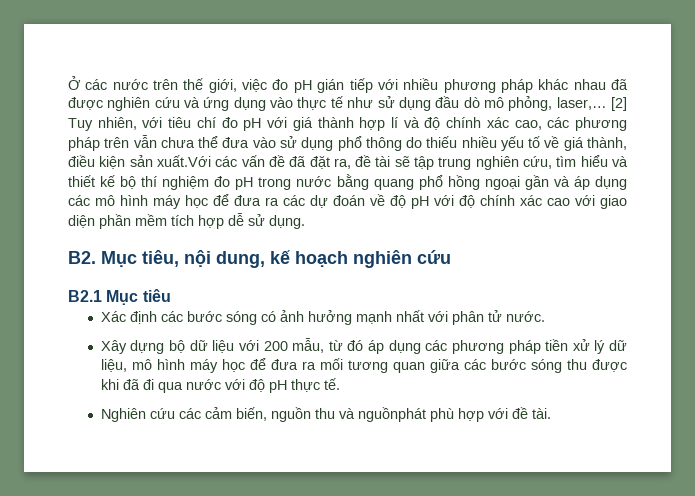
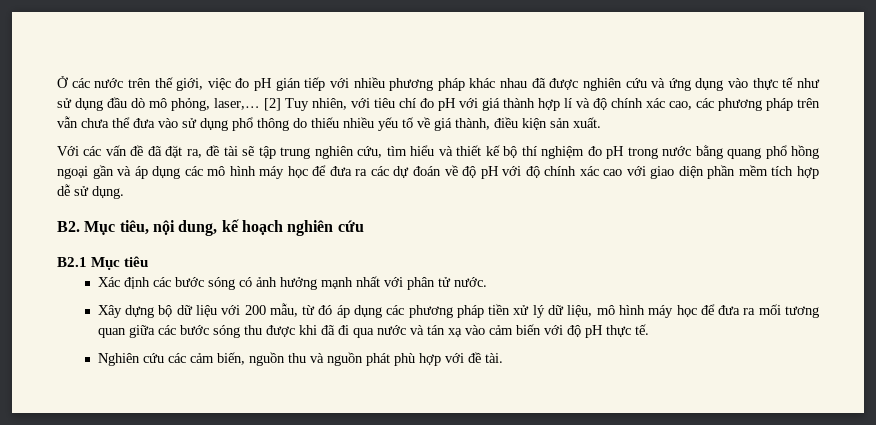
- [2] Tuy nhiên, với tiêu chí đo pH với giá thành hợp lí và độ chính xác cao, các phương pháp trên vẫn chưa thể đưa vào sử dụng phổ thông do thiếu nhiều yếu tố về giá thành, điều kiện sản xuất.Với các vấn đề đã đặt ra, đề tài sẽ tập trung nghiên cứu, tìm hiểu và thiết kế bộ thí nghiệm đo pH trong nước bằng quang phổ hồng ngoại gần và áp dụng các mô hình máy học để đưa ra các dự đoán về độ pH với độ chính xác cao với giao diện phần mềm tích hợp dễ sử dụng.
+ [2] Tuy nhiên, với tiêu chí đo pH với giá thành hợp lí và độ chính xác cao, các phương pháp trên vẫn chưa thể đưa vào sử dụng phổ thông do thiếu nhiều yếu tố về giá thành, điều kiện sản xuất.
+ Với các vấn đề đã đặt ra, đề tài sẽ tập trung nghiên cứu, tìm hiểu và thiết kế bộ thí nghiệm đo pH trong nước bằng quang phổ hồng ngoại gần và áp dụng các mô hình máy học để đưa ra các dự đoán về độ pH với độ chính xác cao với giao diện phần mềm tích hợp dễ sử dụng.
- Xây dựng bộ dữ liệu với 200 mẫu, từ đó áp dụng các phương pháp tiền xử lý dữ liệu, mô hình máy học để đưa ra mối tương quan giữa các bước sóng thu được khi đã đi qua nước với độ pH thực tế.
+ Xây dựng bộ dữ liệu với 200 mẫu, từ đó áp dụng các phương pháp tiền xử lý dữ liệu, mô hình máy học để đưa ra mối tương quan giữa các bước sóng thu được khi đã đi qua nước và tán xạ vào cảm biến với độ pH thực tế.
- Nghiên cứu các cảm biến, nguồn thu và nguồnphát phù hợp với đề tài.
+ Nghiên cứu các cảm biến, nguồn thu và nguồn phát phù hợp với đề tài.

